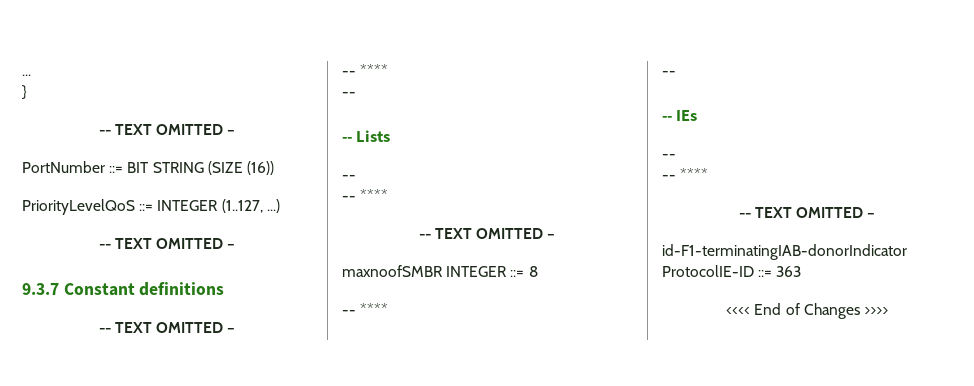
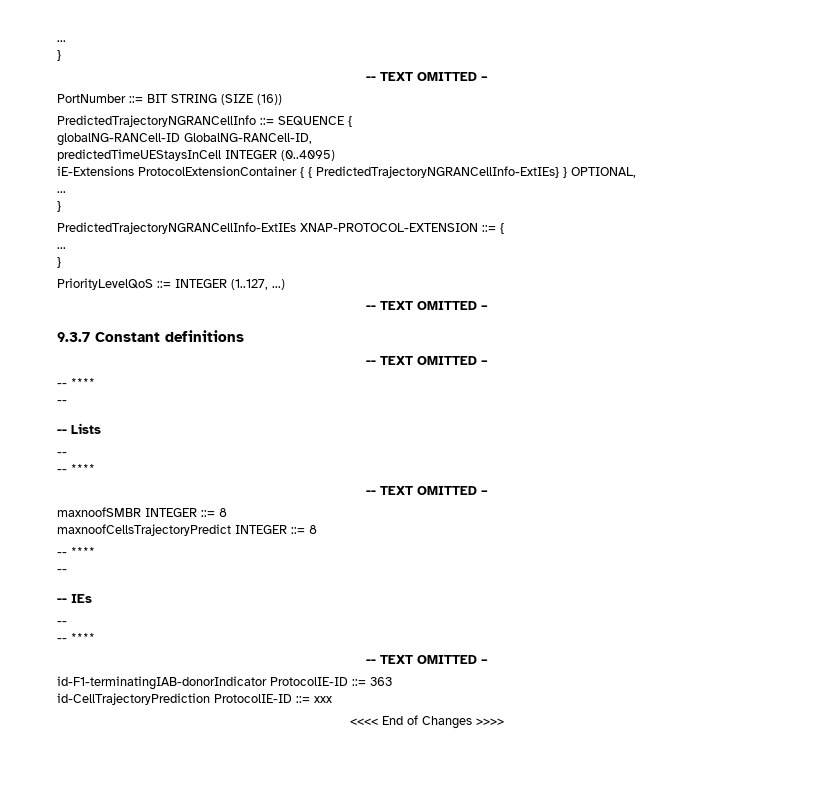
+ PredictedTrajectoryNGRANCellInfo ::= SEQUENCE {
+ globalNG-RANCell-ID GlobalNG-RANCell-ID,
+ predictedTimeUEStaysInCell INTEGER (0..4095)
+ iE-Extensions ProtocolExtensionContainer { { PredictedTrajectoryNGRANCellInfo-ExtIEs} } OPTIONAL,
+ ...
+ }
+ PredictedTrajectoryNGRANCellInfo-ExtIEs XNAP-PROTOCOL-EXTENSION ::= {
+ ...
+ }
+ maxnoofCellsTrajectoryPredict INTEGER ::= 8
+ id-CellTrajectoryPrediction ProtocolIE-ID ::= xxx

